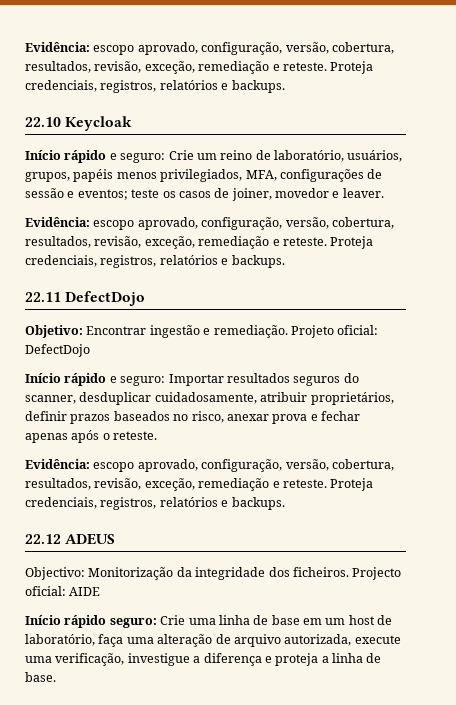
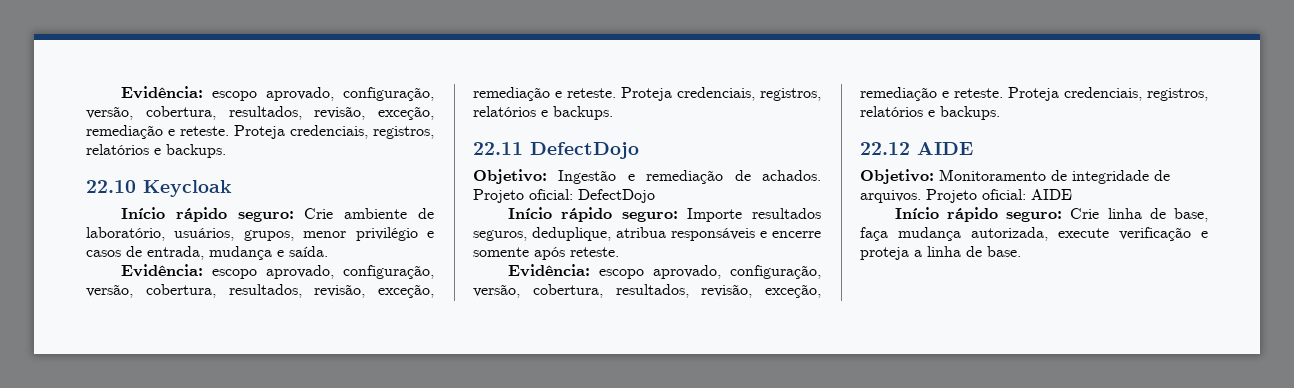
- Início rápido e seguro: Crie um reino de laboratório, usuários, grupos, papéis menos privilegiados, MFA, configurações de sessão e eventos; teste os casos de joiner, movedor e leaver.
+ Início rápido seguro: Crie ambiente de laboratório, usuários, grupos, menor privilégio e casos de entrada, mudança e saída.
- Objetivo: Encontrar ingestão e remediação.
+ Objetivo: Ingestão e remediação de achados.
- Início rápido e seguro: Importar resultados seguros do scanner, desduplicar cuidadosamente, atribuir proprietários, definir prazos baseados no risco, anexar prova e fechar apenas após o reteste.
+ Início rápido seguro: Importe resultados seguros, deduplique, atribua responsáveis e encerre somente após reteste.
- 22.12 ADEUS
- Objectivo: Monitorização da integridade dos ficheiros. Projecto oficial: AIDE
+ 22.12 AIDE
+ Objetivo: Monitoramento de integridade de arquivos. Projeto oficial: AIDE
- Início rápido seguro: Crie uma linha de base em um host de laboratório, faça uma alteração de arquivo autorizada, execute uma verificação, investigue a diferença e proteja a linha de base.
+ Início rápido seguro: Crie linha de base, faça mudança autorizada, execute verificação e proteja a linha de base.

